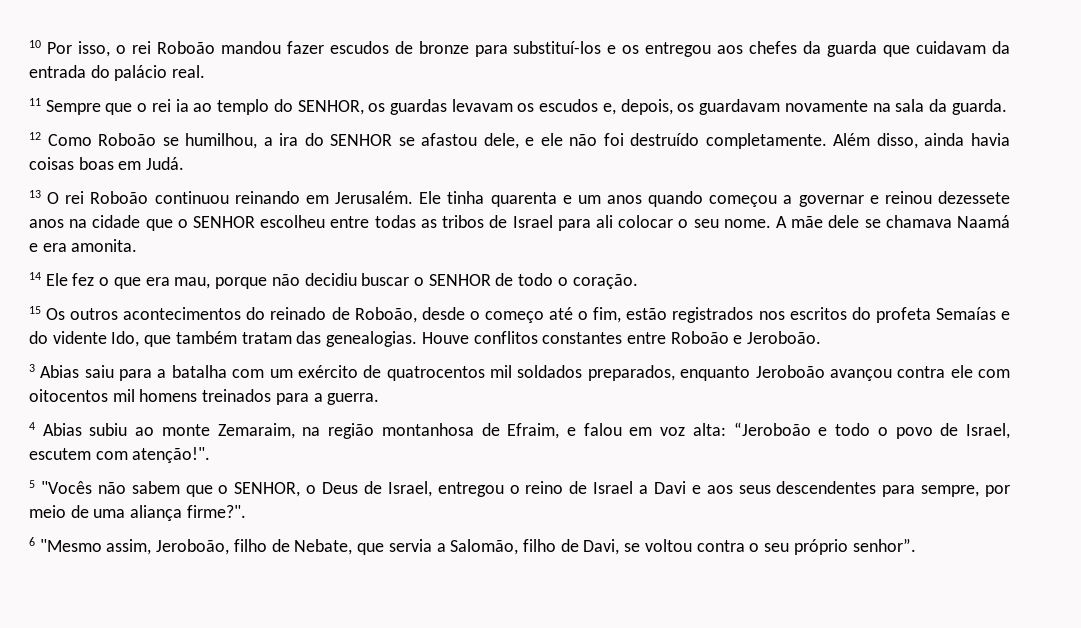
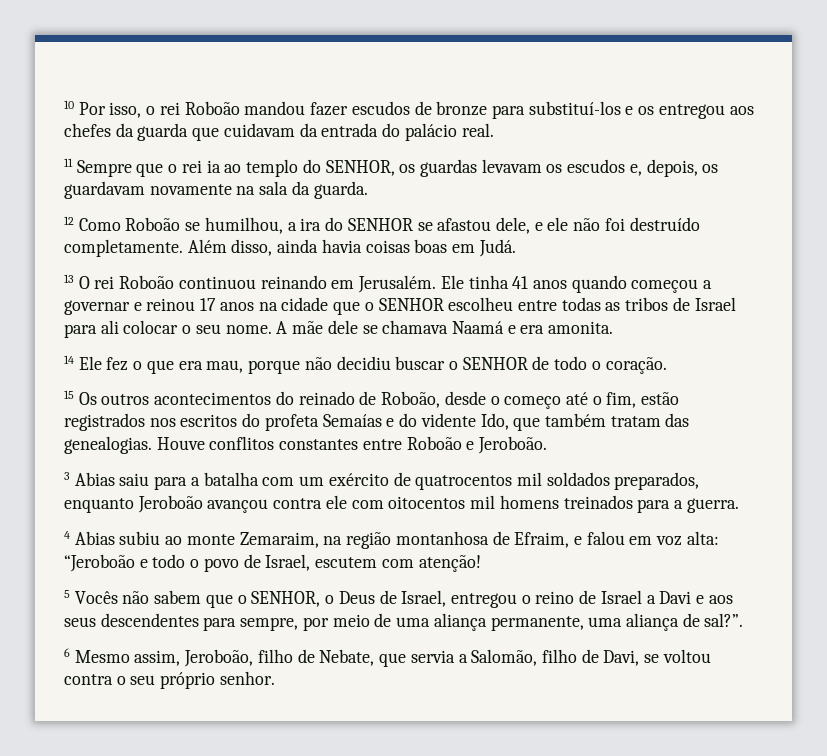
- Ele tinha quarenta e um anos quando começou a governar e reinou dezessete anos na cidade que o SENHOR escolheu entre todas as tribos de Israel para ali colocar o seu nome.
+ Ele tinha 41 anos quando começou a governar e reinou 17 anos na cidade que o SENHOR escolheu entre todas as tribos de Israel para ali colocar o seu nome.
- 4 Abias subiu ao monte Zemaraim, na região montanhosa de Efraim, e falou em voz alta: “Jeroboão e todo o povo de Israel, escutem com atenção!".
+ 4 Abias subiu ao monte Zemaraim, na região montanhosa de Efraim, e falou em voz alta: “Jeroboão e todo o povo de Israel, escutem com atenção!
- 5 "Vocês não sabem que o SENHOR, o Deus de Israel, entregou o reino de Israel a Davi e aos seus descendentes para sempre, por meio de uma aliança firme?".
+ 5 Vocês não sabem que o SENHOR, o Deus de Israel, entregou o reino de Israel a Davi e aos seus descendentes para sempre, por meio de uma aliança permanente, uma aliança de sal?”.
- 6 "Mesmo assim, Jeroboão, filho de Nebate, que servia a Salomão, filho de Davi, se voltou contra o seu próprio senhor”.
+ 6 Mesmo assim, Jeroboão, filho de Nebate, que servia a Salomão, filho de Davi, se voltou contra o seu próprio senhor.

